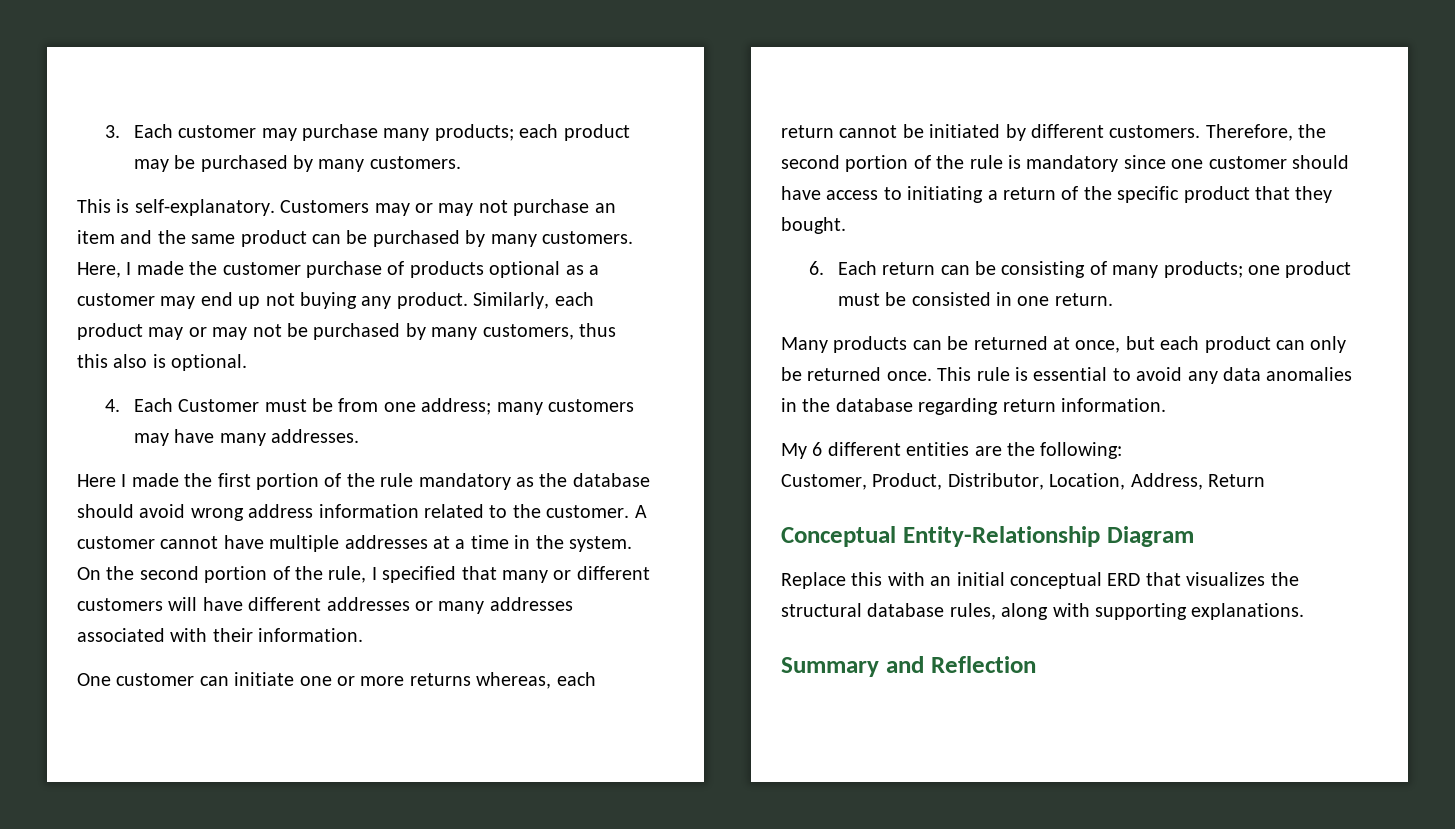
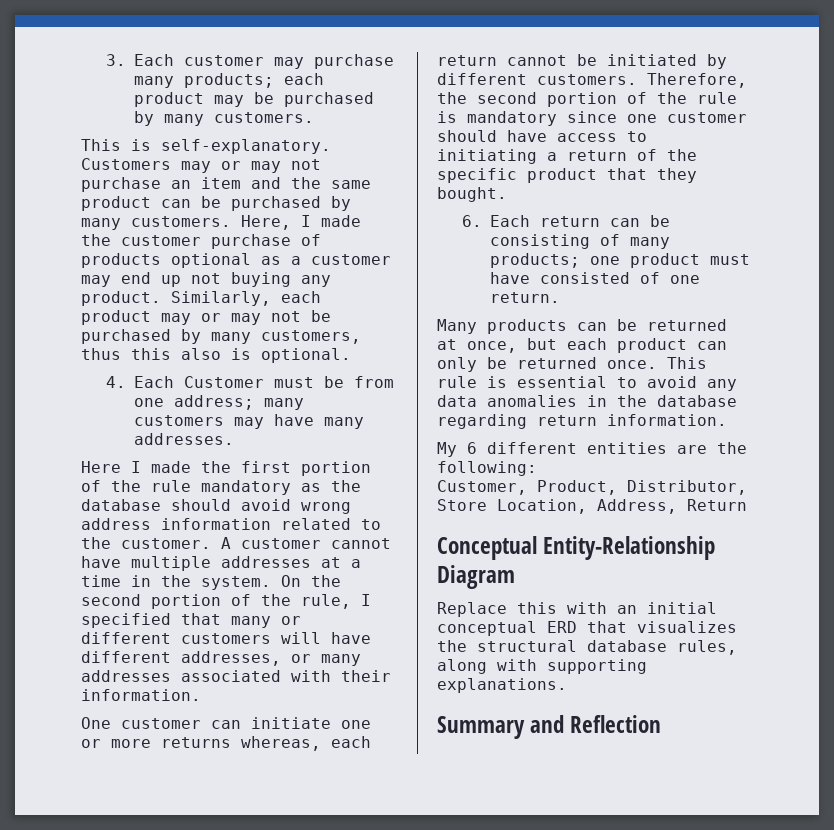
- On the second portion of the rule, I specified that many or different customers will have different addresses or many addresses associated with their information.
+ On the second portion of the rule, I specified that many or different customers will have different addresses, or many addresses associated with their information.
- 6. Each return can be consisting of many products; one product must be consisted in one return.
+ 6. Each return can be consisting of many products; one product must have consisted of one return.
- Customer, Product, Distributor, Location, Address, Return
+ Customer, Product, Distributor, Store Location, Address, Return

